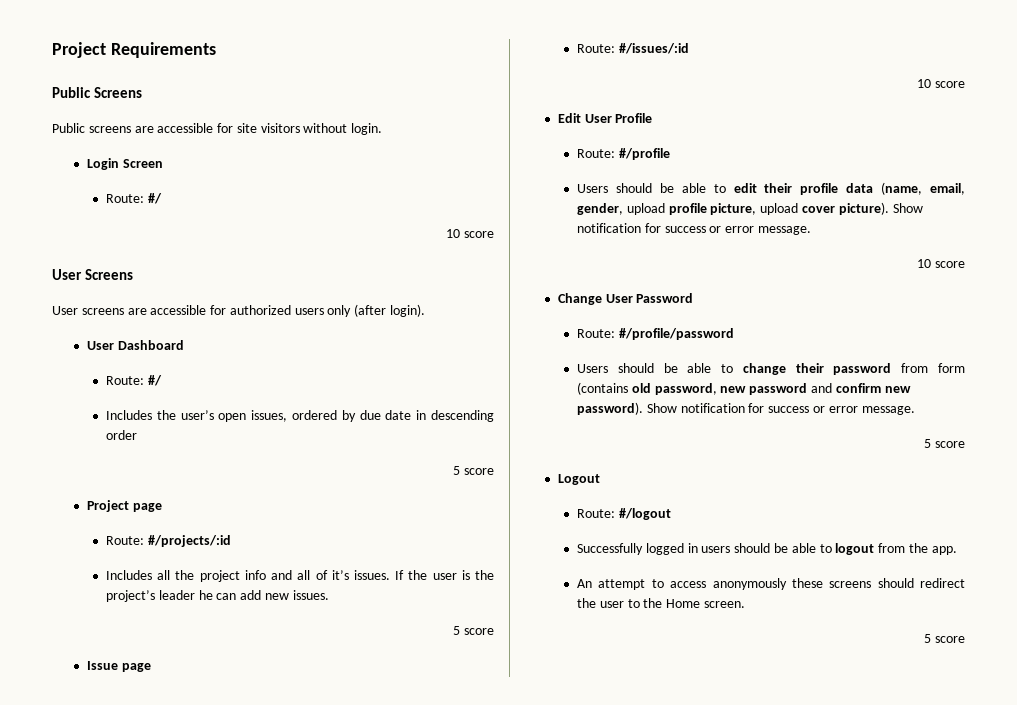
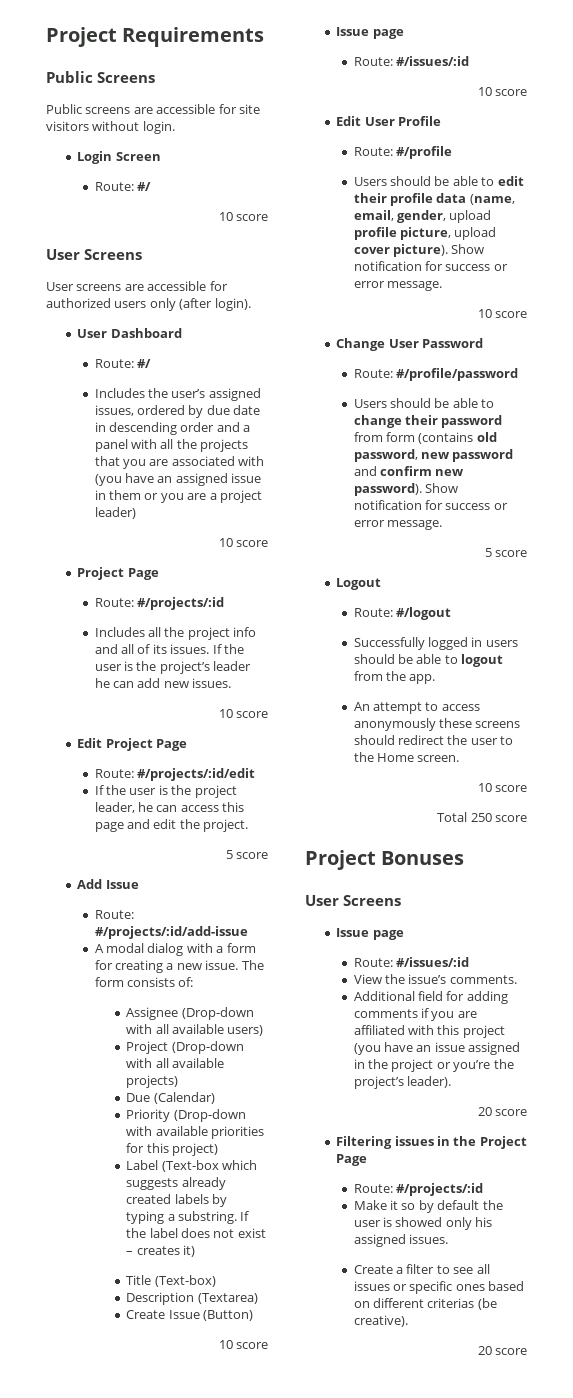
- Includes the user’s open issues, ordered by due date in descending order
- 5 score
- Project page
+ Includes the user’s assigned issues, ordered by due date in descending order and a panel with all the projects that you are associated with (you have an assigned issue in them or you are a project leader)
+ 10 score
+ Project Page
- Includes all the project info and all of it’s issues.
+ Includes all the project info and all of its issues.
  If the user is the project’s leader he can add new issues.
+ 10 score
+ Edit Project Page
+ Route: #/projects/:id/edit
+ If the user is the project leader, he can access this page and edit the project.
  5 score
+ Add Issue
+ Route: #/projects/:id/add-issue
+ A modal dialog with a form for creating a new issue. The form consists of:
+ Assignee (Drop-down with all available users)
+ Project (Drop-down with all available projects)
+ Due (Calendar)
+ Priority (Drop-down with available priorities for this project)
+ Label (Text-box which suggests already created labels by typing a substring. If the label does not exist – creates it)
+ Title (Text-box)
+ Description (Textarea)
+ Create Issue (Button)
+ 10 score
  An attempt to access anonymously these screens should redirect the user to the Home screen.
- 5 score
+ 10 score
+ Total 250 score
+ Project Bonuses
+ User Screens
+ Issue page
+ Route: #/issues/:id
+ View the issue’s comments.
+ Additional field for adding comments if you are affiliated with this project (you have an issue assigned in the project or you’re the project’s leader).
+ 20 score
+ Filtering issues in the Project Page
+ Route: #/projects/:id
+ Make it so by default the user is showed only his assigned issues.
+ Create a filter to see all issues or specific ones based on different criterias (be creative).
+ 20 score

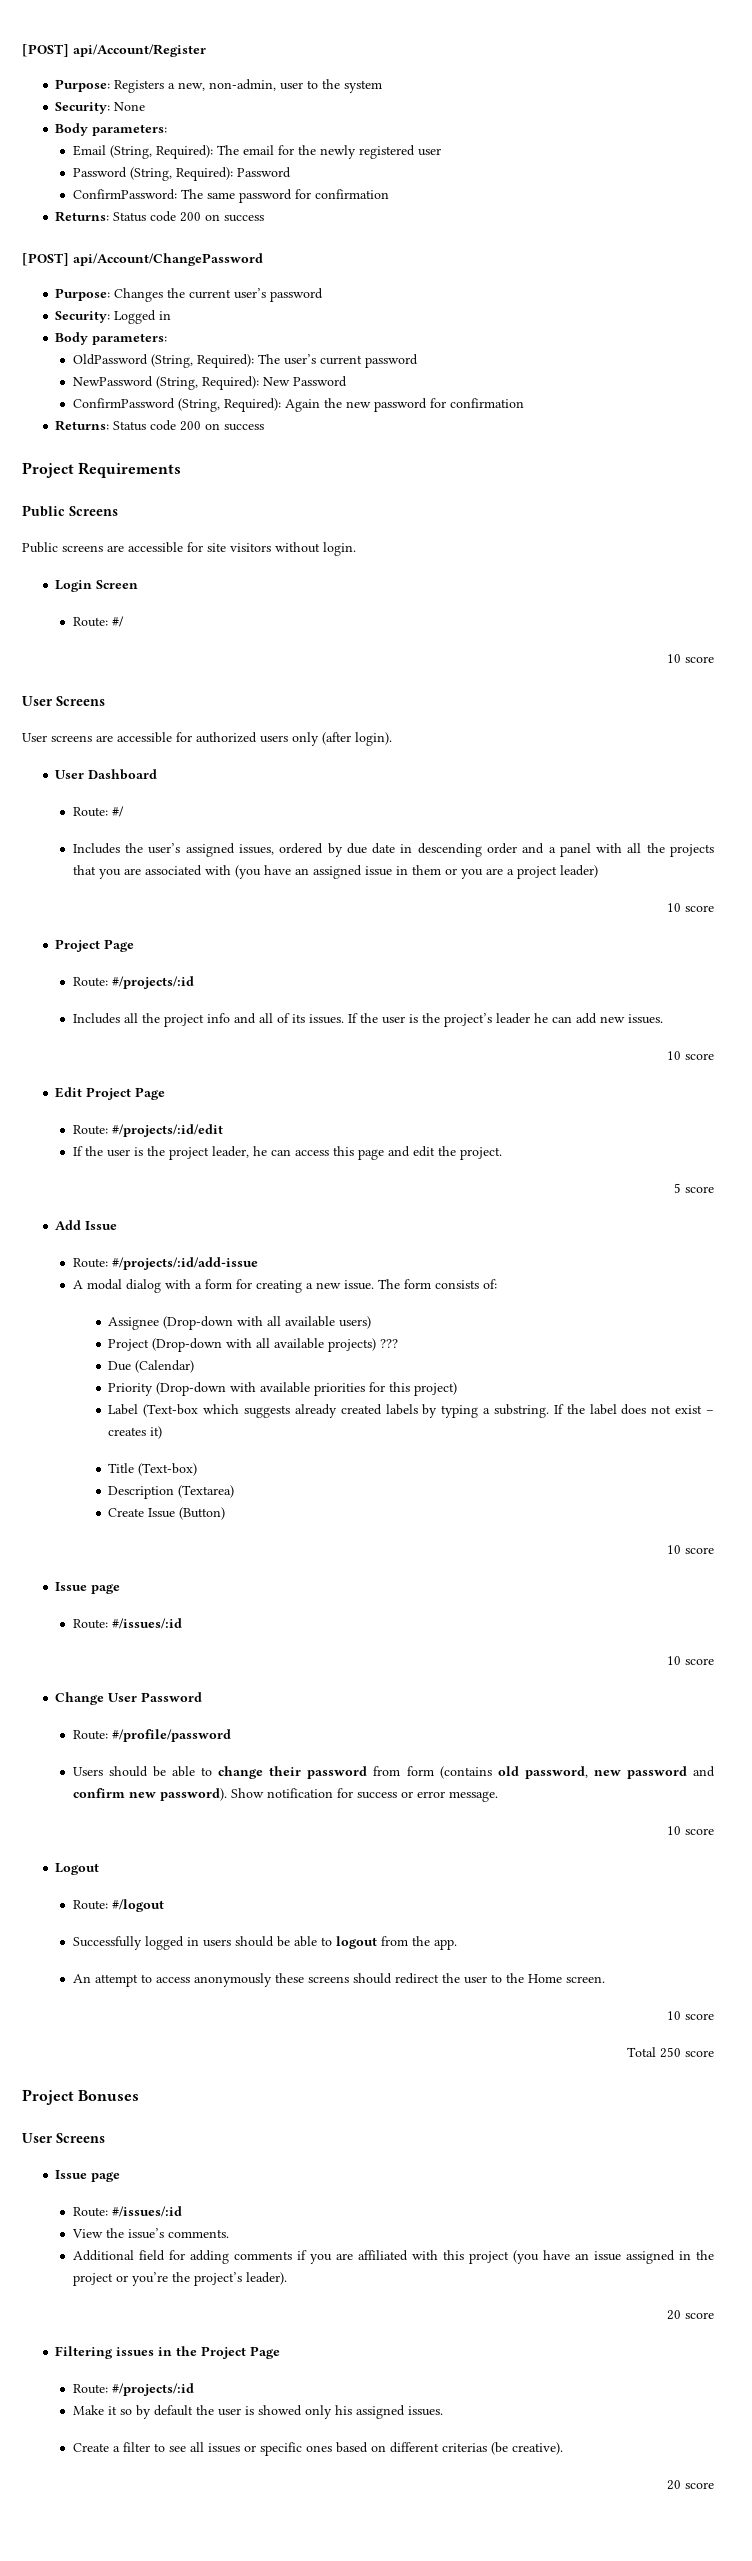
+ [POST] api/Account/Register
+ Purpose: Registers a new, non-admin, user to the system
+ Security: None
+ Body parameters:
+ Email (String, Required): The email for the newly registered user
+ Password (String, Required): Password
+ ConfirmPassword: The same password for confirmation
+ Returns: Status code 200 on success
+ [POST] api/Account/ChangePassword
+ Purpose: Changes the current user’s password
+ Security: Logged in
+ Body parameters:
+ OldPassword (String, Required): The user’s current password
+ NewPassword (String, Required): New Password
+ ConfirmPassword (String, Required): Again the new password for confirmation
+ Returns: Status code 200 on success
- Project (Drop-down with all available projects)
+ Project (Drop-down with all available projects) ???
- Edit User Profile
- Route: #/profile
- Users should be able to edit their profile data (name, email, gender, upload profile picture, upload cover picture). Show notification for success or error message.
- 10 score
  Users should be able to change their password from form (contains old password, new password and confirm new password). Show notification for success or error message.
- 5 score
+ 10 score

